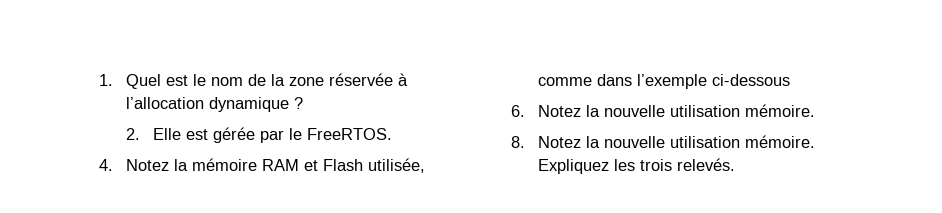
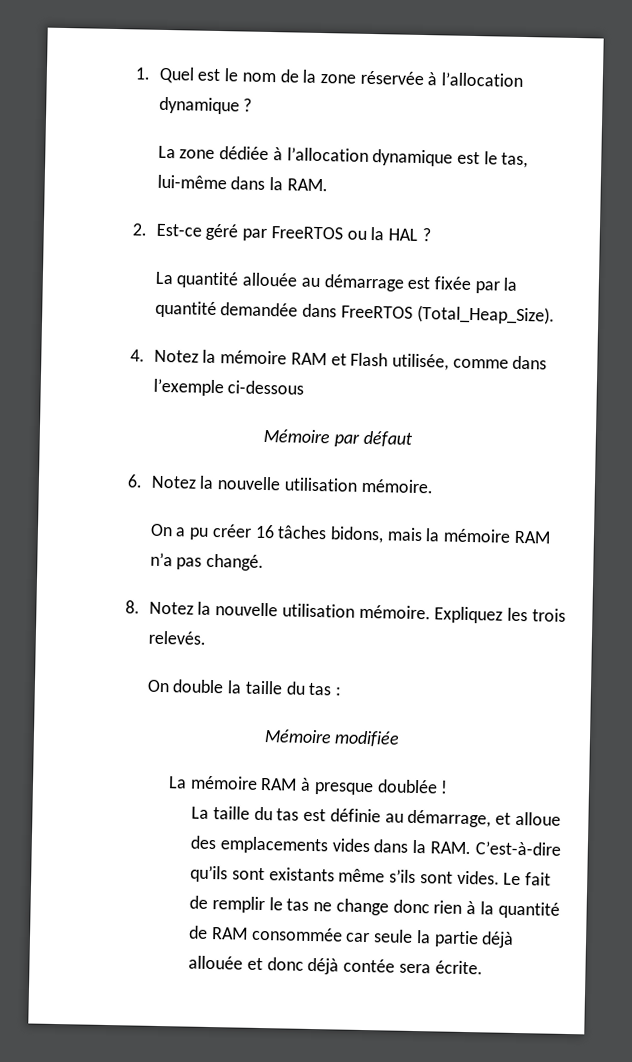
- 2. Elle est gérée par le FreeRTOS.
+ La zone dédiée à l’allocation dynamique est le tas, lui-même dans la RAM.
+ 2. Est-ce géré par FreeRTOS ou la HAL ?
+ La quantité allouée au démarrage est fixée par la quantité demandée dans FreeRTOS (Total_Heap_Size).
+ Mémoire par défaut
+ On a pu créer 16 tâches bidons, mais la mémoire RAM n’a pas changé.
+ On double la taille du tas :
+ Mémoire modifiée
+ La mémoire RAM à presque doublée !
+ La taille du tas est définie au démarrage, et alloue des emplacements vides dans la RAM. C’est-à-dire qu’ils sont existants même s’ils sont vides. Le fait de remplir le tas ne change donc rien à la quantité de RAM consommée car seule la partie déjà allouée et donc déjà contée sera écrite.

